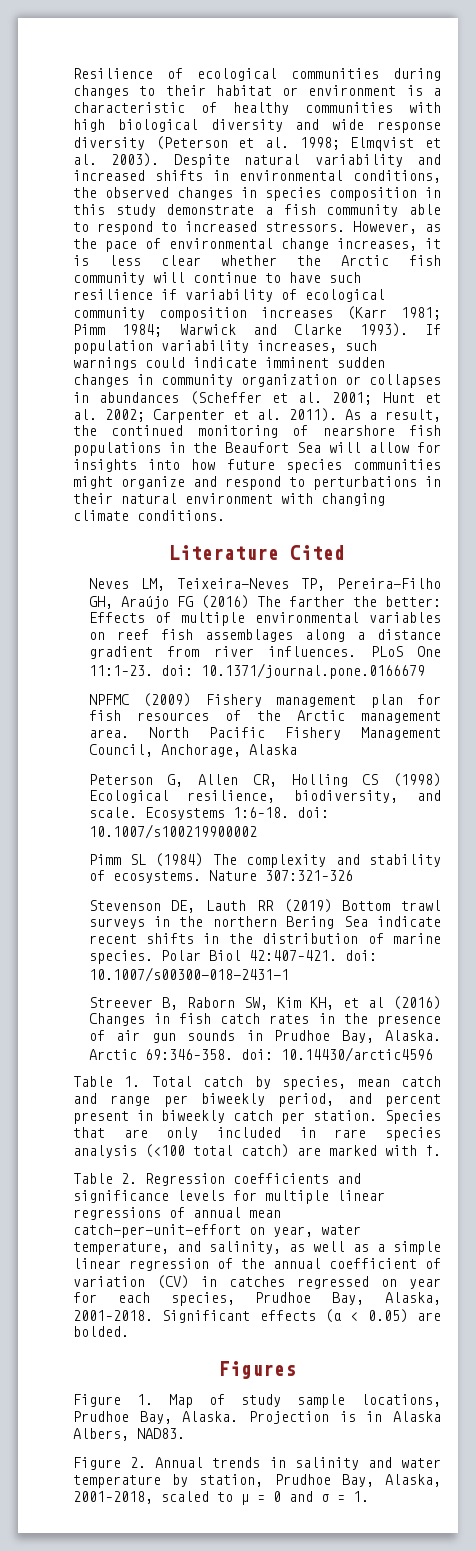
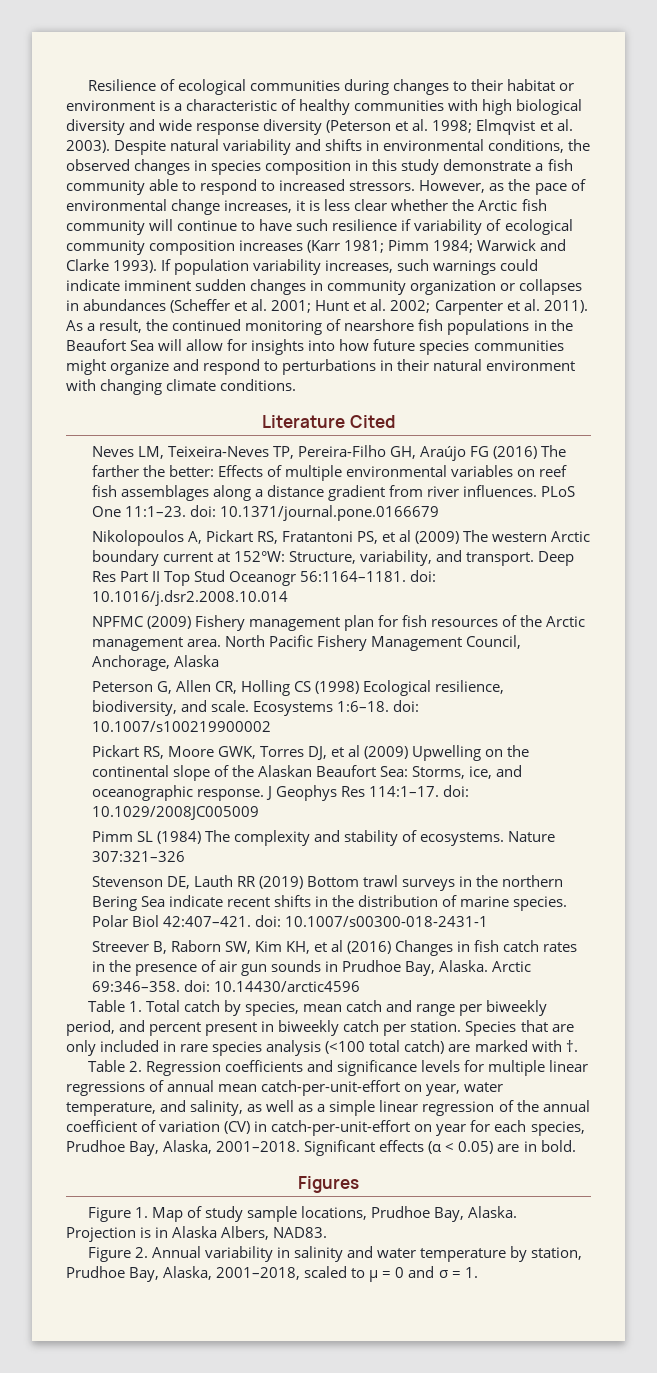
- Despite natural variability and increased shifts in environmental conditions, the observed changes in species composition in this study demonstrate a fish community able to respond to increased stressors.
+ Despite natural variability and shifts in environmental conditions, the observed changes in species composition in this study demonstrate a fish community able to respond to increased stressors.
+ Nikolopoulos A, Pickart RS, Fratantoni PS, et al (2009) The western Arctic boundary current at 152°W: Structure, variability, and transport. Deep Res Part II Top Stud Oceanogr 56:1164–1181. doi: 10.1016/j.dsr2.2008.10.014
+ Pickart RS, Moore GWK, Torres DJ, et al (2009) Upwelling on the continental slope of the Alaskan Beaufort Sea: Storms, ice, and oceanographic response. J Geophys Res 114:1–17. doi: 10.1029/2008JC005009
- Table 2. Regression coefficients and significance levels for multiple linear regressions of annual mean catch-per-unit-effort on year, water temperature, and salinity, as well as a simple linear regression of the annual coefficient of variation (CV) in catches regressed on year for each species, Prudhoe Bay, Alaska, 2001–2018.
+ Table 2. Regression coefficients and significance levels for multiple linear regressions of annual mean catch-per-unit-effort on year, water temperature, and salinity, as well as a simple linear regression of the annual coefficient of variation (CV) in catch-per-unit-effort on year for each species, Prudhoe Bay, Alaska, 2001–2018.
- Significant effects (α < 0.05) are bolded.
+ Significant effects (α < 0.05) are in bold.
- Figure 2. Annual trends in salinity and water temperature by station, Prudhoe Bay, Alaska, 2001–2018, scaled to µ = 0 and σ = 1.
+ Figure 2. Annual variability in salinity and water temperature by station, Prudhoe Bay, Alaska, 2001–2018, scaled to µ = 0 and σ = 1.

